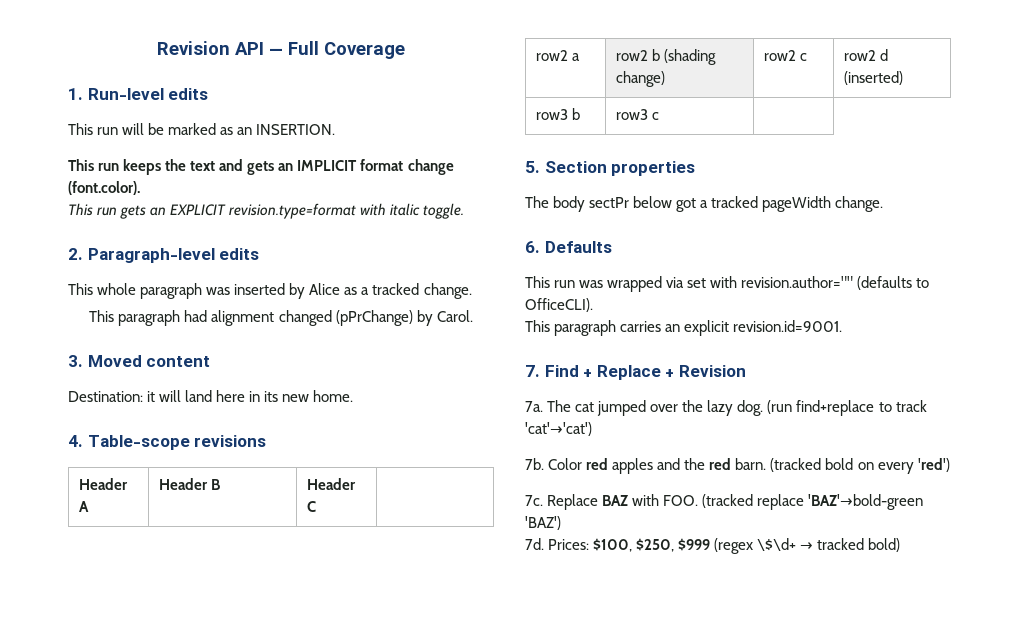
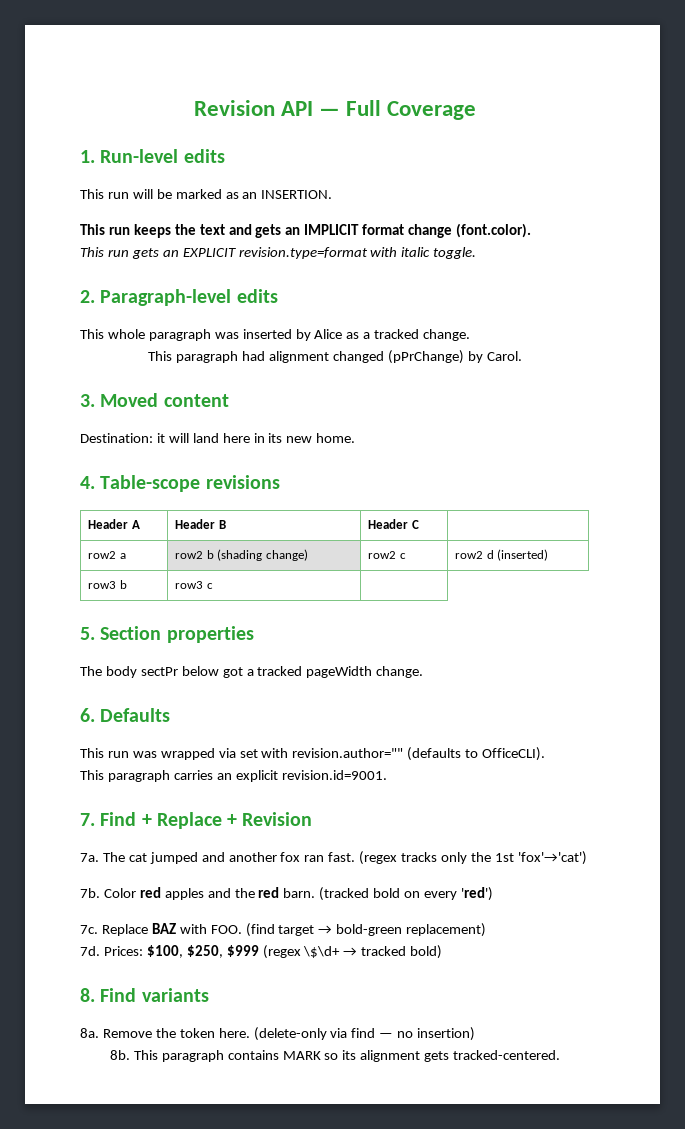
- The cat jumped over the lazy dog. (run find+replace to track 'cat'→'cat')
+ The cat jumped and another fox ran fast. (regex tracks only the 1st 'fox'→'cat')
- Replace BAZ with FOO. (tracked replace 'BAZ'→bold-green 'BAZ')
+ Replace BAZ with FOO. (find target → bold-green replacement)
+ 8. Find variants
+ 8a. Remove the token here. (delete-only via find — no insertion)
+ 8b. This paragraph contains MARK so its alignment gets tracked-centered.

